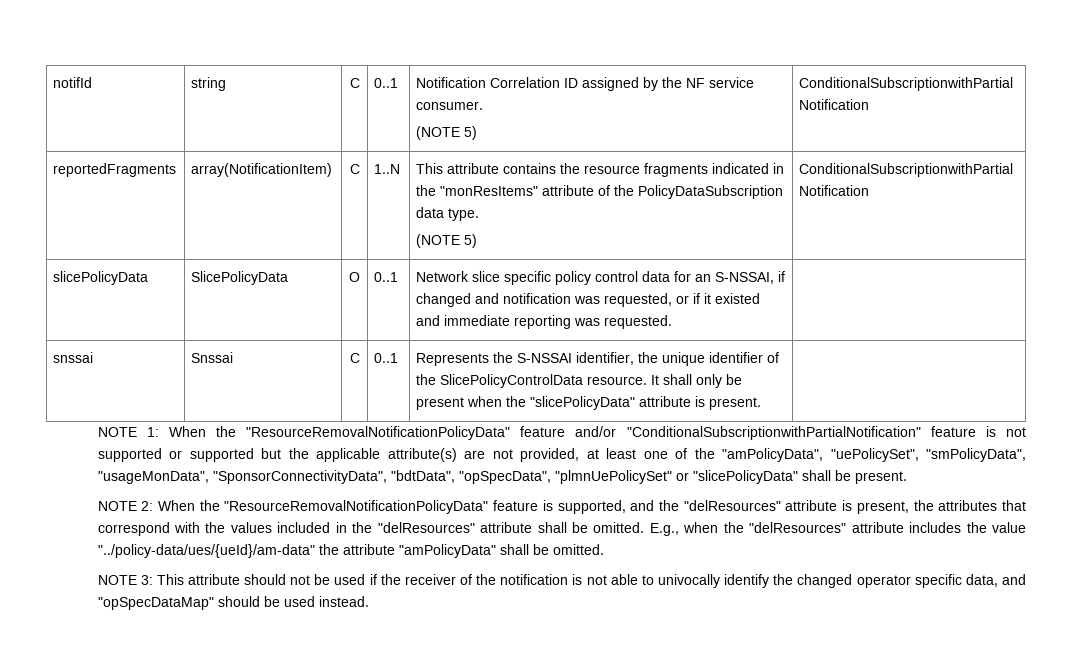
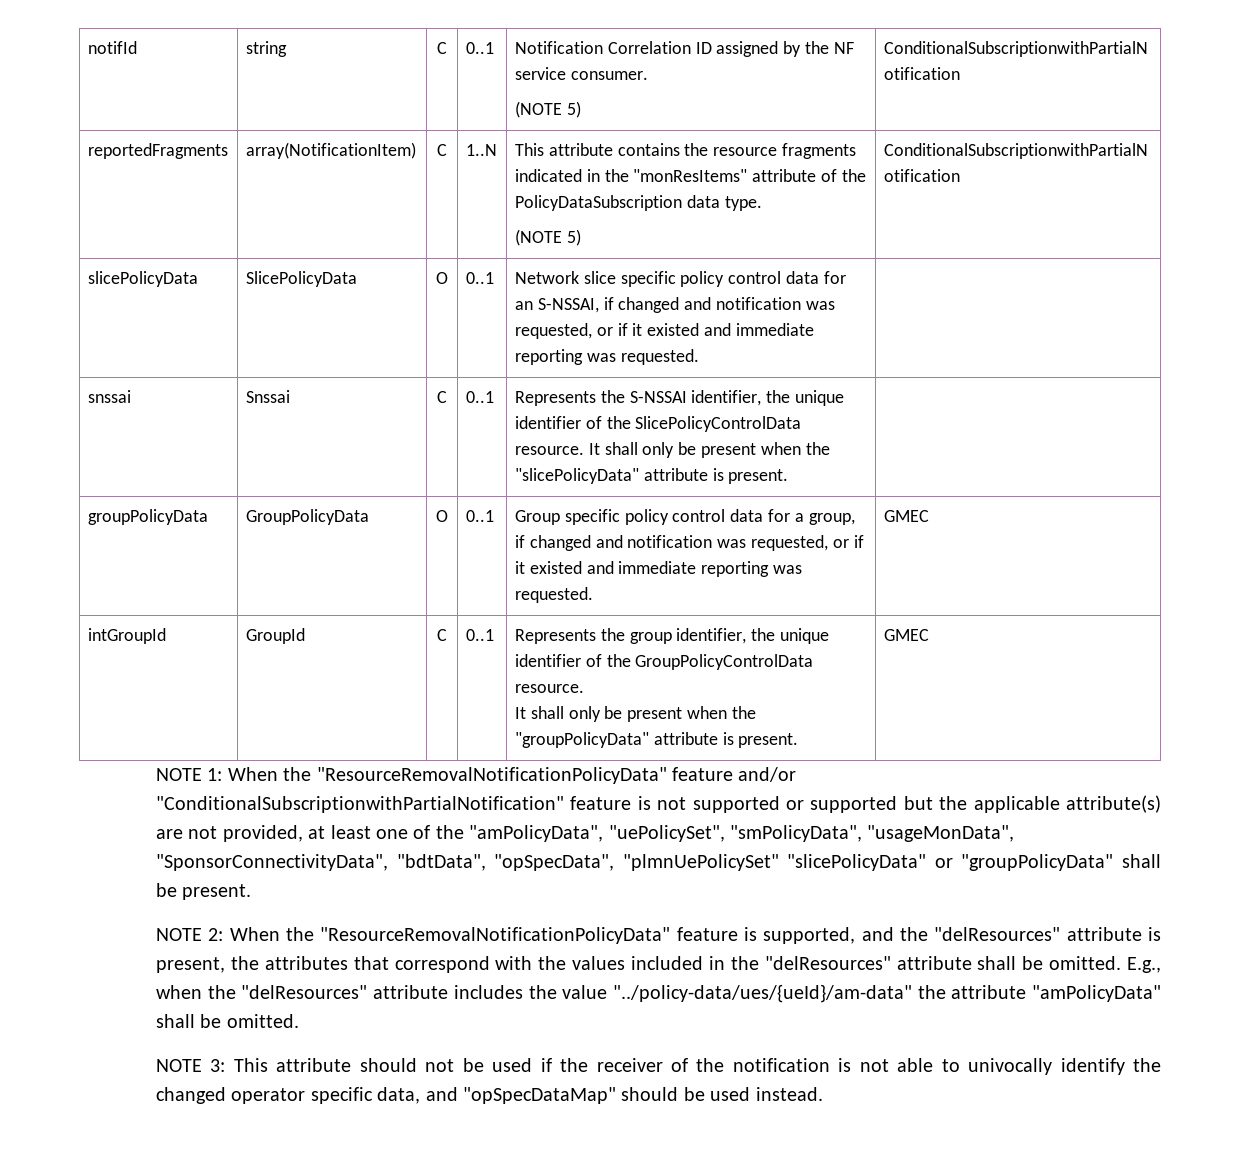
+ groupPolicyData | GroupPolicyData | O | 0..1 | Group specific policy control data for a group, if changed and notification was requested, or if it existed and immediate reporting was requested. | GMEC
+ intGroupId | GroupId | C | 0..1 | Represents the group identifier, the unique identifier of the GroupPolicyControlData resource.
+ It shall only be present when the "groupPolicyData" attribute is present. | GMEC
- NOTE 1: When the "ResourceRemovalNotificationPolicyData" feature and/or "ConditionalSubscriptionwithPartialNotification" feature is not supported or supported but the applicable attribute(s) are not provided, at least one of the "amPolicyData", "uePolicySet", "smPolicyData", "usageMonData", "SponsorConnectivityData", "bdtData", "opSpecData", "plmnUePolicySet" or "slicePolicyData" shall be present.
+ NOTE 1: When the "ResourceRemovalNotificationPolicyData" feature and/or "ConditionalSubscriptionwithPartialNotification" feature is not supported or supported but the applicable attribute(s) are not provided, at least one of the "amPolicyData", "uePolicySet", "smPolicyData", "usageMonData", "SponsorConnectivityData", "bdtData", "opSpecData", "plmnUePolicySet" "slicePolicyData" or "groupPolicyData" shall be present.

